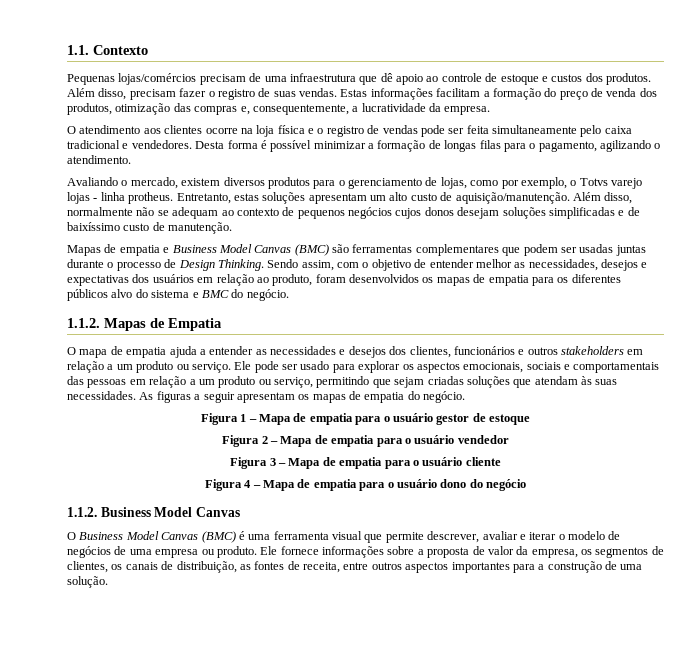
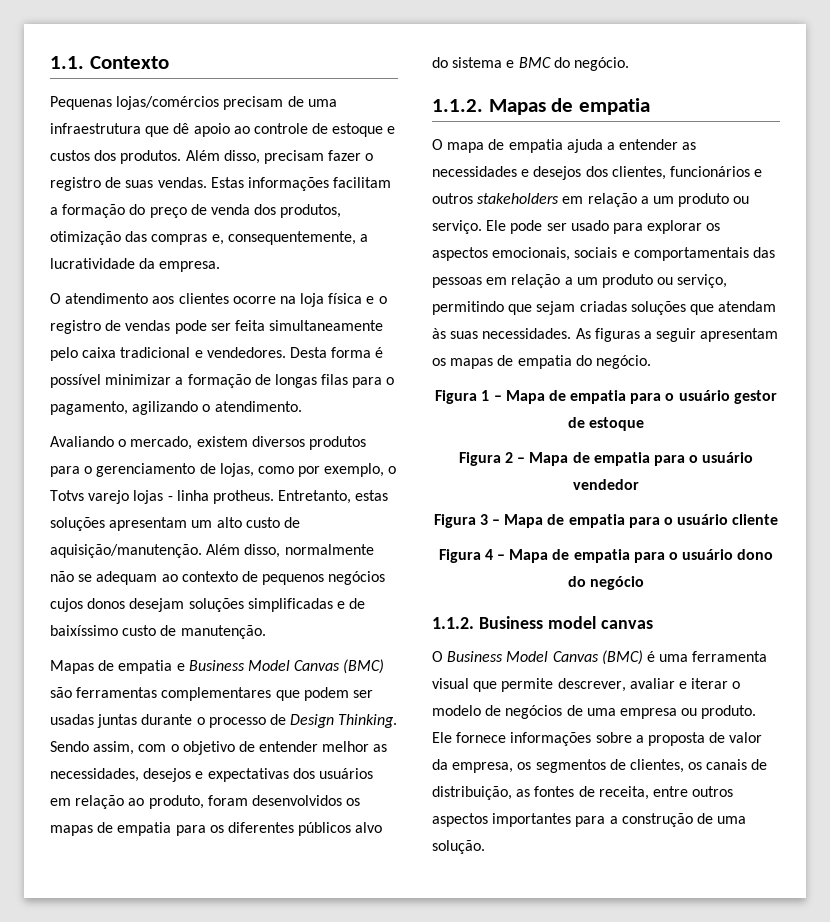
- 1.1.2. Mapas de Empatia
+ 1.1.2. Mapas de empatia
- 1.1.2. Business Model Canvas
+ 1.1.2. Business model canvas

